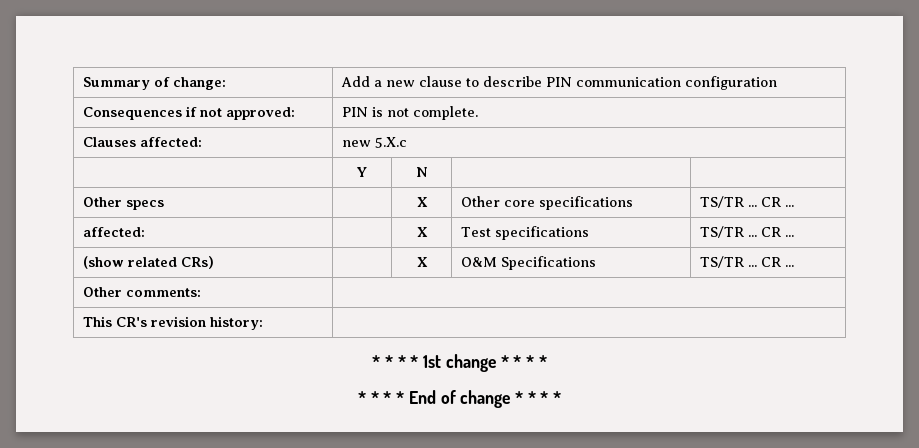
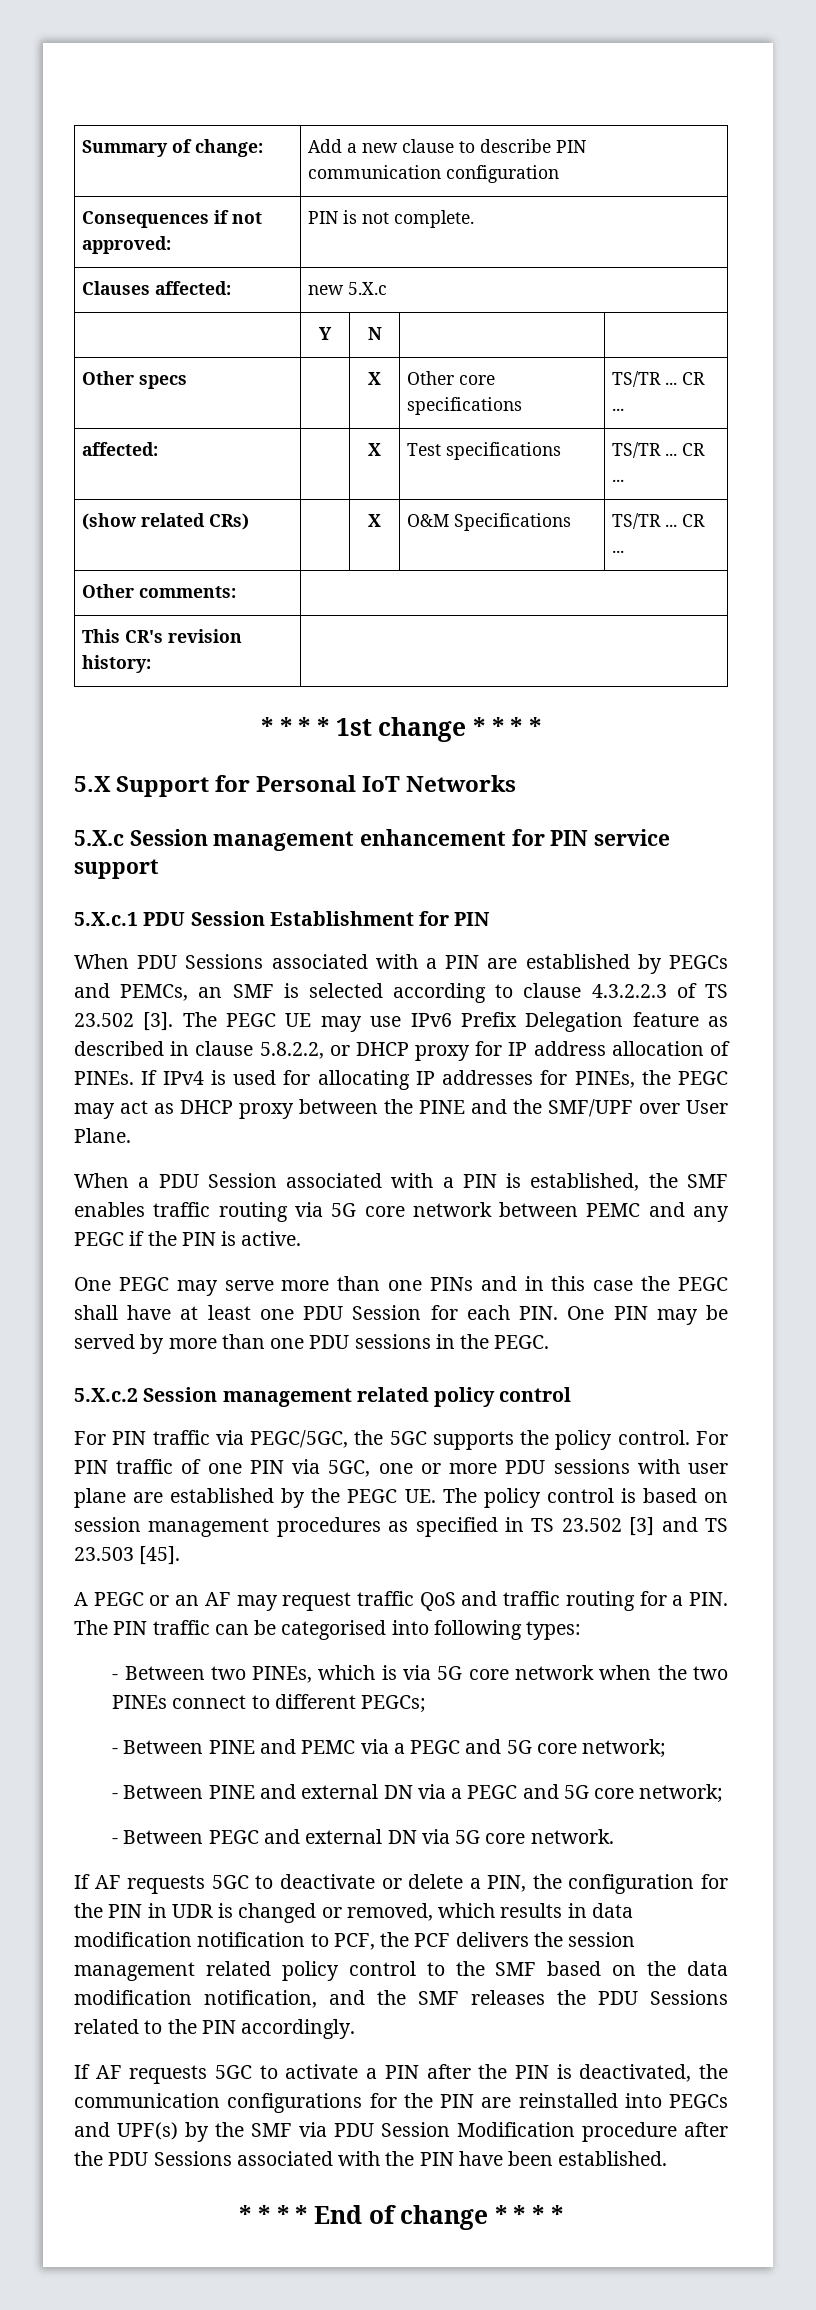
+ 5.X Support for Personal IoT Networks
+ 5.X.c Session management enhancement for PIN service support
+ 5.X.c.1 PDU Session Establishment for PIN
+ When PDU Sessions associated with a PIN are established by PEGCs and PEMCs, an SMF is selected according to clause 4.3.2.2.3 of TS 23.502 [3]. The PEGC UE may use IPv6 Prefix Delegation feature as described in clause 5.8.2.2, or DHCP proxy for IP address allocation of PINEs. If IPv4 is used for allocating IP addresses for PINEs, the PEGC may act as DHCP proxy between the PINE and the SMF/UPF over User Plane.
+ When a PDU Session associated with a PIN is established, the SMF enables traffic routing via 5G core network between PEMC and any PEGC if the PIN is active.
+ One PEGC may serve more than one PINs and in this case the PEGC shall have at least one PDU Session for each PIN. One PIN may be served by more than one PDU sessions in the PEGC.
+ 5.X.c.2 Session management related policy control
+ For PIN traffic via PEGC/5GC, the 5GC supports the policy control. For PIN traffic of one PIN via 5GC, one or more PDU sessions with user plane are established by the PEGC UE. The policy control is based on session management procedures as specified in TS 23.502 [3] and TS 23.503 [45].
+ A PEGC or an AF may request traffic QoS and traffic routing for a PIN. The PIN traffic can be categorised into following types:
+ - Between two PINEs, which is via 5G core network when the two PINEs connect to different PEGCs;
+ - Between PINE and PEMC via a PEGC and 5G core network;
+ - Between PINE and external DN via a PEGC and 5G core network;
+ - Between PEGC and external DN via 5G core network.
+ If AF requests 5GC to deactivate or delete a PIN, the configuration for the PIN in UDR is changed or removed, which results in data modification notification to PCF, the PCF delivers the session management related policy control to the SMF based on the data modification notification, and the SMF releases the PDU Sessions related to the PIN accordingly.
+ If AF requests 5GC to activate a PIN after the PIN is deactivated, the communication configurations for the PIN are reinstalled into PEGCs and UPF(s) by the SMF via PDU Session Modification procedure after the PDU Sessions associated with the PIN have been established.

